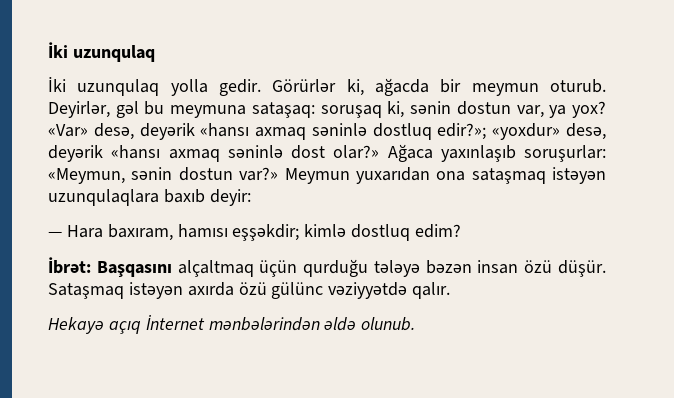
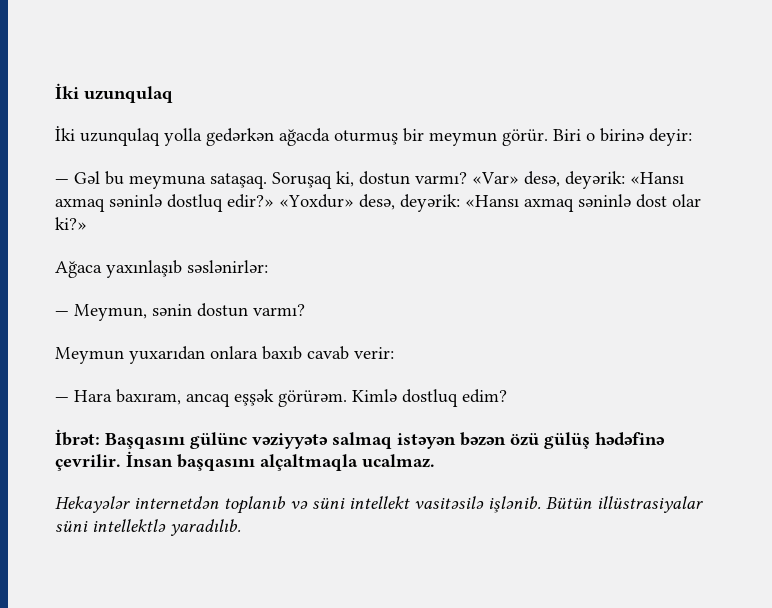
- İki uzunqulaq yolla gedir. Görürlər ki, ağacda bir meymun oturub. Deyirlər, gəl bu meymuna sataşaq: soruşaq ki, sənin dostun var, ya yox? «Var» desə, deyərik «hansı axmaq səninlə dostluq edir?»; «yoxdur» desə, deyərik «hansı axmaq səninlə dost olar?» Ağaca yaxınlaşıb soruşurlar: «Meymun, sənin dostun var?» Meymun yuxarıdan ona sataşmaq istəyən uzunqulaqlara baxıb deyir:
+ İki uzunqulaq yolla gedərkən ağacda oturmuş bir meymun görür. Biri o birinə deyir:
+ — Gəl bu meymuna sataşaq. Soruşaq ki, dostun varmı? «Var» desə, deyərik: «Hansı axmaq səninlə dostluq edir?» «Yoxdur» desə, deyərik: «Hansı axmaq səninlə dost olar ki?»
+ Ağaca yaxınlaşıb səslənirlər:
+ — Meymun, sənin dostun varmı?
+ Meymun yuxarıdan onlara baxıb cavab verir:
- — Hara baxıram, hamısı eşşəkdir; kimlə dostluq edim?
+ — Hara baxıram, ancaq eşşək görürəm. Kimlə dostluq edim?
- İbrət: Başqasını alçaltmaq üçün qurduğu tələyə bəzən insan özü düşür. Sataşmaq istəyən axırda özü gülünc vəziyyətdə qalır.
- Hekayə açıq İnternet mənbələrindən əldə olunub.
+ İbrət: Başqasını gülünc vəziyyətə salmaq istəyən bəzən özü gülüş hədəfinə çevrilir. İnsan başqasını alçaltmaqla ucalmaz.
+ Hekayələr internetdən toplanıb və süni intellekt vasitəsilə işlənib. Bütün illüstrasiyalar süni intellektlə yaradılıb.

